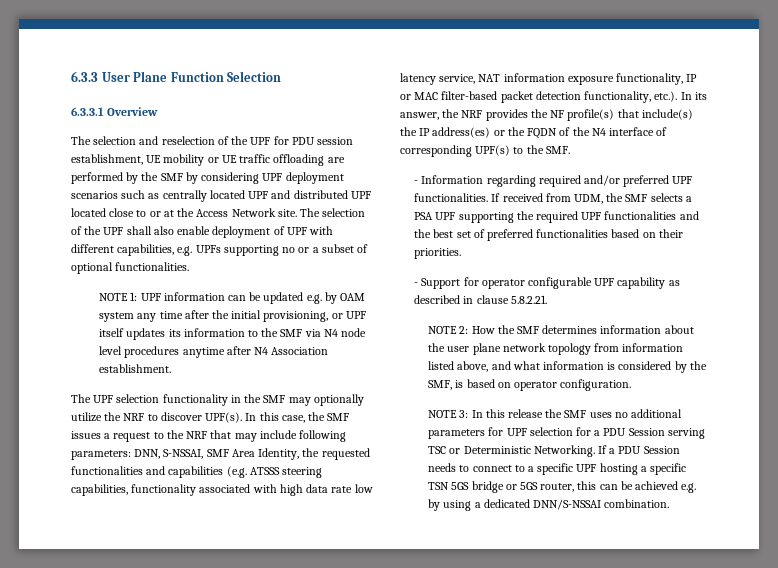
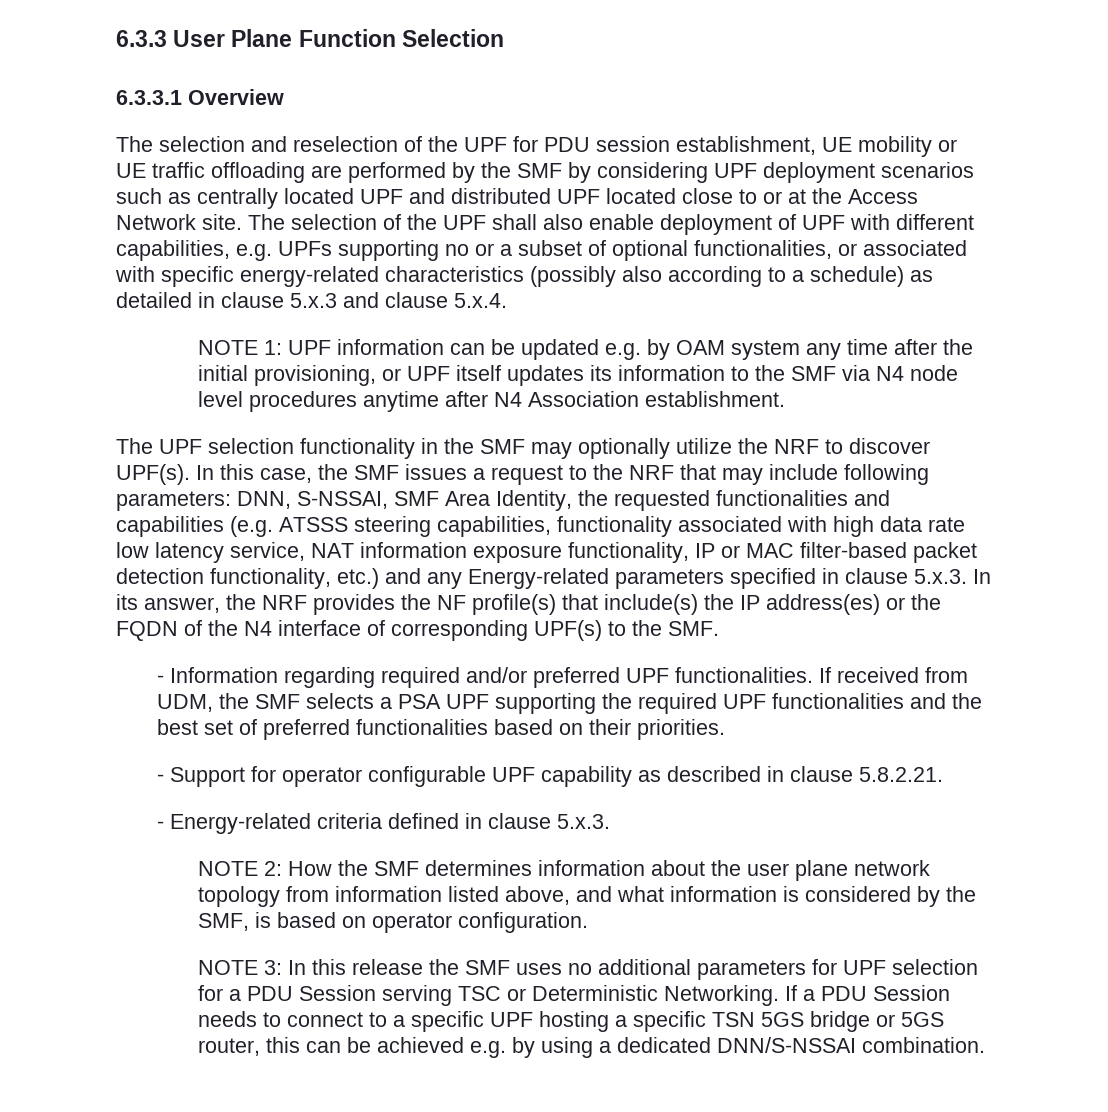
- The selection of the UPF shall also enable deployment of UPF with different capabilities, e.g. UPFs supporting no or a subset of optional functionalities.
+ The selection of the UPF shall also enable deployment of UPF with different capabilities, e.g. UPFs supporting no or a subset of optional functionalities, or associated with specific energy-related characteristics (possibly also according to a schedule) as detailed in clause 5.x.3 and clause 5.x.4.
- DNN, S-NSSAI, SMF Area Identity, the requested functionalities and capabilities (e.g. ATSSS steering capabilities, functionality associated with high data rate low latency service, NAT information exposure functionality, IP or MAC filter-based packet detection functionality, etc.). In its answer, the NRF provides the NF profile(s) that include(s) the IP address(es) or the FQDN of the N4 interface of corresponding UPF(s) to the SMF.
+ DNN, S-NSSAI, SMF Area Identity, the requested functionalities and capabilities (e.g. ATSSS steering capabilities, functionality associated with high data rate low latency service, NAT information exposure functionality, IP or MAC filter-based packet detection functionality, etc.) and any Energy-related parameters specified in clause 5.x.3. In its answer, the NRF provides the NF profile(s) that include(s) the IP address(es) or the FQDN of the N4 interface of corresponding UPF(s) to the SMF.
+ - Energy-related criteria defined in clause 5.x.3.

